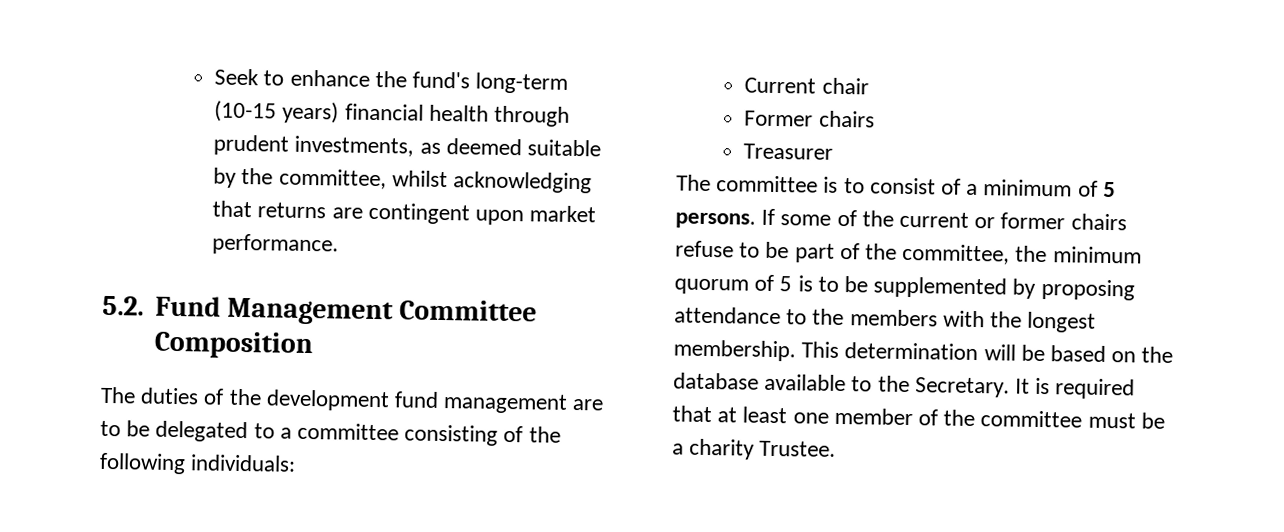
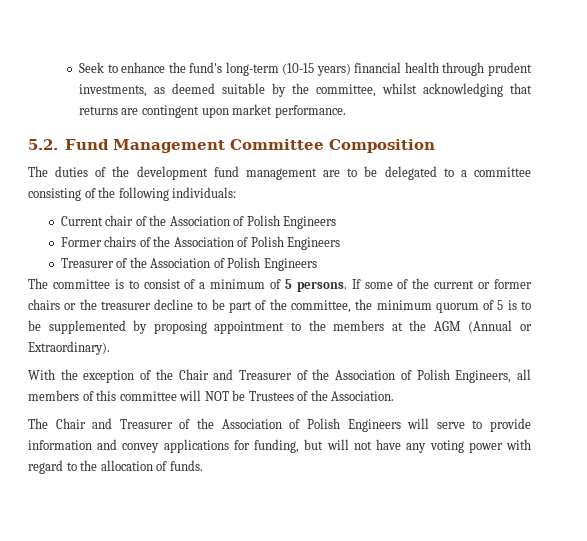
- Current chair
- Former chairs
- Treasurer
+ Current chair of the Association of Polish Engineers
+ Former chairs of the Association of Polish Engineers
+ Treasurer of the Association of Polish Engineers
- If some of the current or former chairs refuse to be part of the committee, the minimum quorum of 5 is to be supplemented by proposing attendance to the members with the longest membership. This determination will be based on the database available to the Secretary. It is required that at least one member of the committee must be a charity Trustee.
+ If some of the current or former chairs or the treasurer decline to be part of the committee, the minimum quorum of 5 is to be supplemented by proposing appointment to the members at the AGM (Annual or Extraordinary).
+ With the exception of the Chair and Treasurer of the Association of Polish Engineers, all members of this committee will NOT be Trustees of the Association.
+ The Chair and Treasurer of the Association of Polish Engineers will serve to provide information and convey applications for funding, but will not have any voting power with regard to the allocation of funds.

